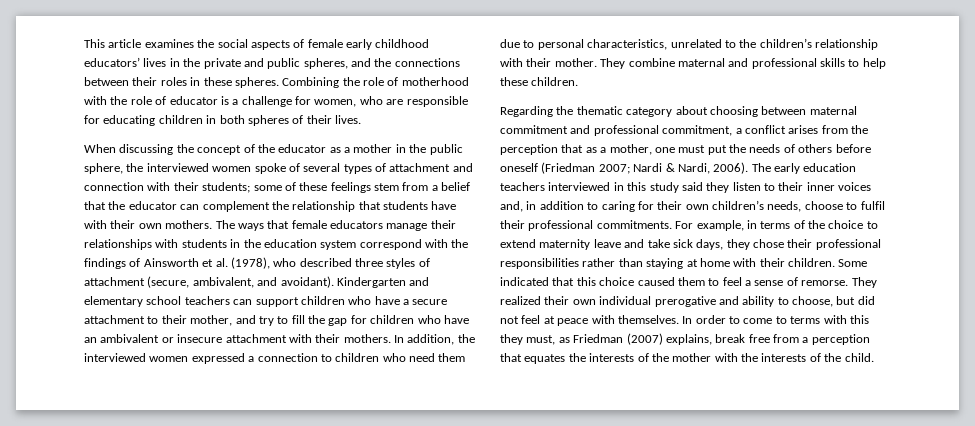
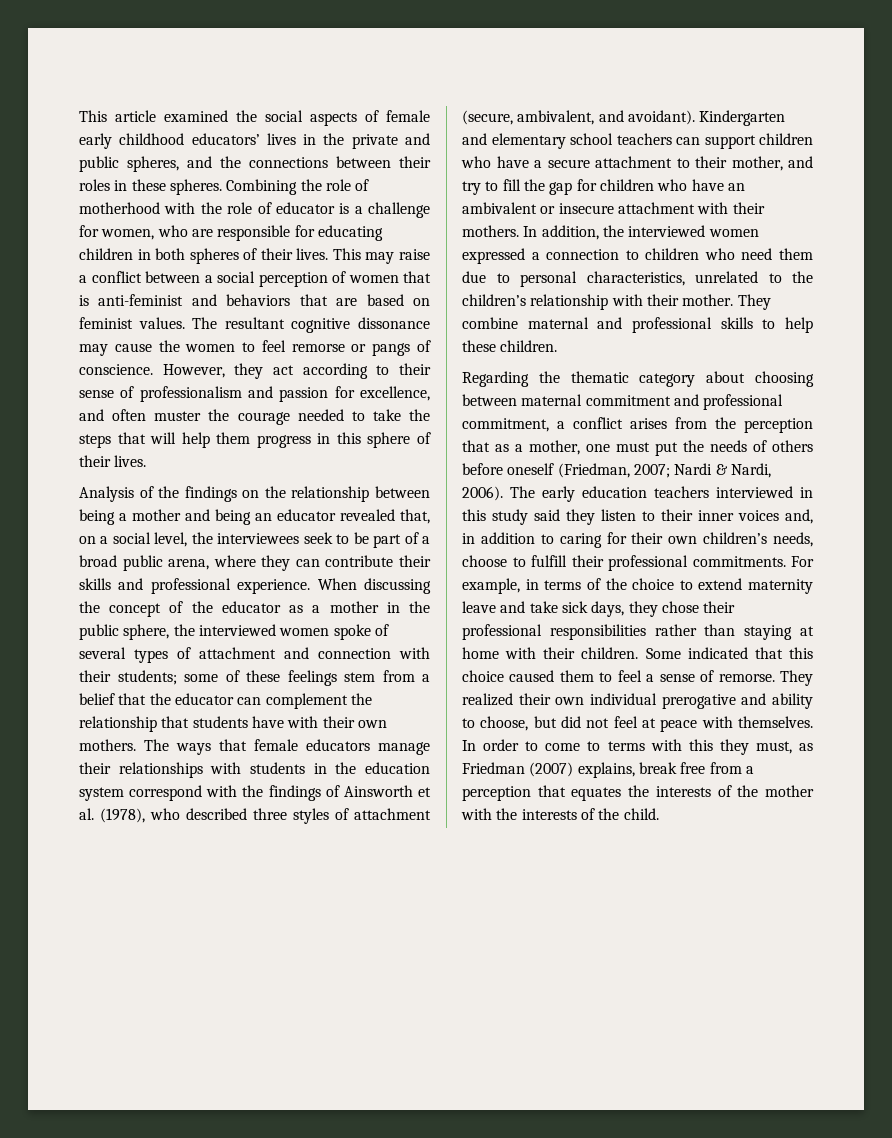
- This article examines the social aspects of female early childhood educators’ lives in the private and public spheres, and the connections between their roles in these spheres.
+ This article examined the social aspects of female early childhood educators’ lives in the private and public spheres, and the connections between their roles in these spheres.
- Combining the role of motherhood with the role of educator is a challenge for women, who are responsible for educating children in both spheres of their lives.
- When discussing the concept of the educator as a mother in the public sphere, the interviewed women spoke of several types of attachment and connection with their students;
+ Combining the role of motherhood with the role of educator is a challenge for women, who are responsible for educating children in both spheres of their lives. This may raise a conflict between a social perception of women that is anti-feminist and behaviors that are based on feminist values. The resultant cognitive dissonance may cause the women to feel remorse or pangs of conscience. However, they act according to their sense of professionalism and passion for excellence, and often muster the courage needed to take the steps that will help them progress in this sphere of their lives.
+ Analysis of the findings on the relationship between being a mother and being an educator revealed that, on a social level, the interviewees seek to be part of a broad public arena, where they can contribute their skills and professional experience. When discussing the concept of the educator as a mother in the public sphere, the interviewed women spoke of several types of attachment and connection with their students;
- Regarding the thematic category about choosing between maternal commitment and professional commitment, a conflict arises from the perception that as a mother, one must put the needs of others before oneself (Friedman 2007; Nardi & Nardi, 2006).
+ Regarding the thematic category about choosing between maternal commitment and professional commitment, a conflict arises from the perception that as a mother, one must put the needs of others before oneself (Friedman, 2007; Nardi & Nardi, 2006).
- The early education teachers interviewed in this study said they listen to their inner voices and, in addition to caring for their own children’s needs, choose to fulfil their professional commitments.
+ The early education teachers interviewed in this study said they listen to their inner voices and, in addition to caring for their own children’s needs, choose to fulfill their professional commitments.

